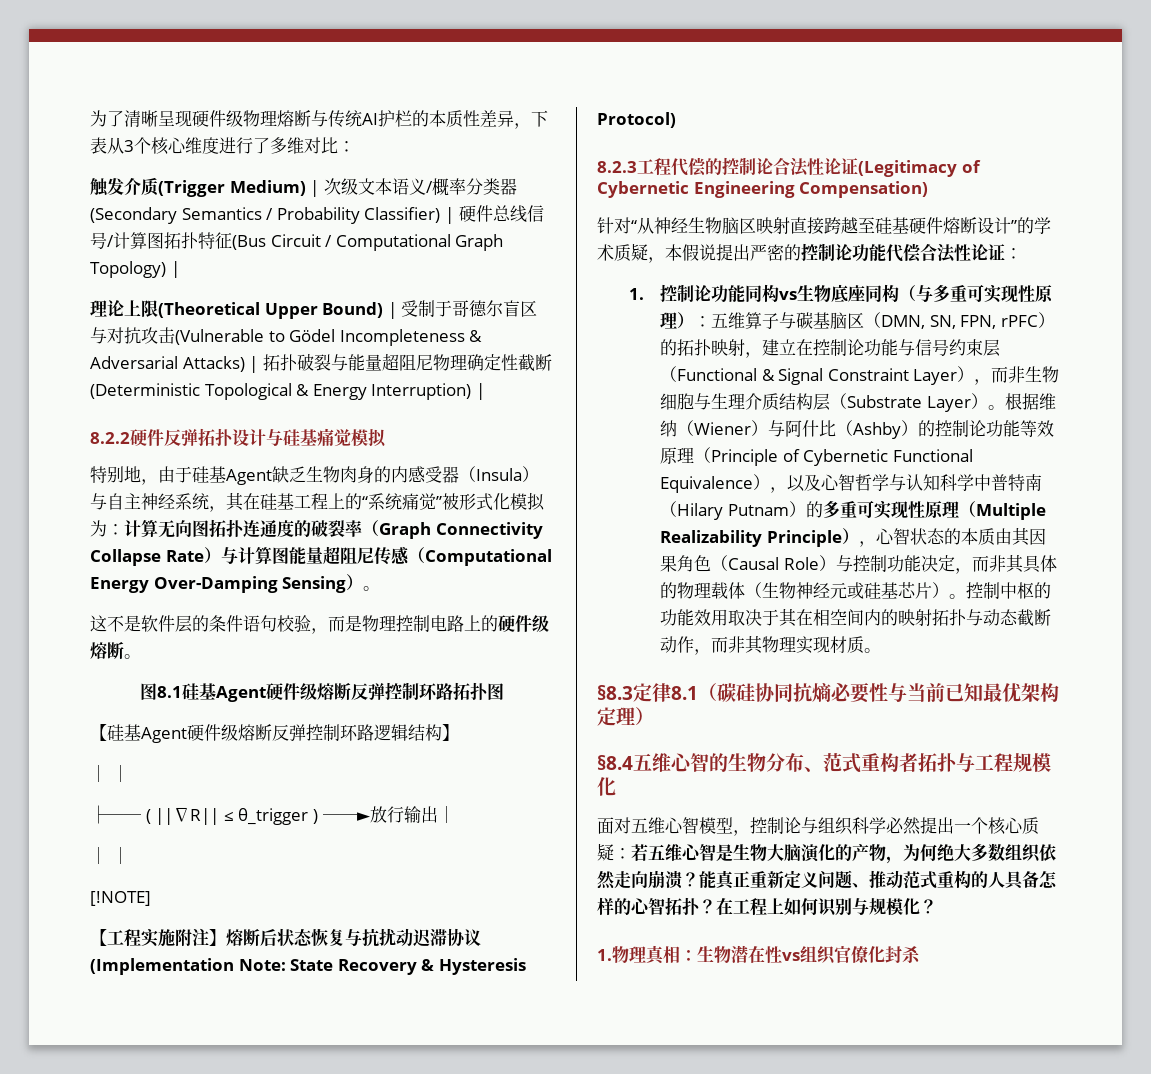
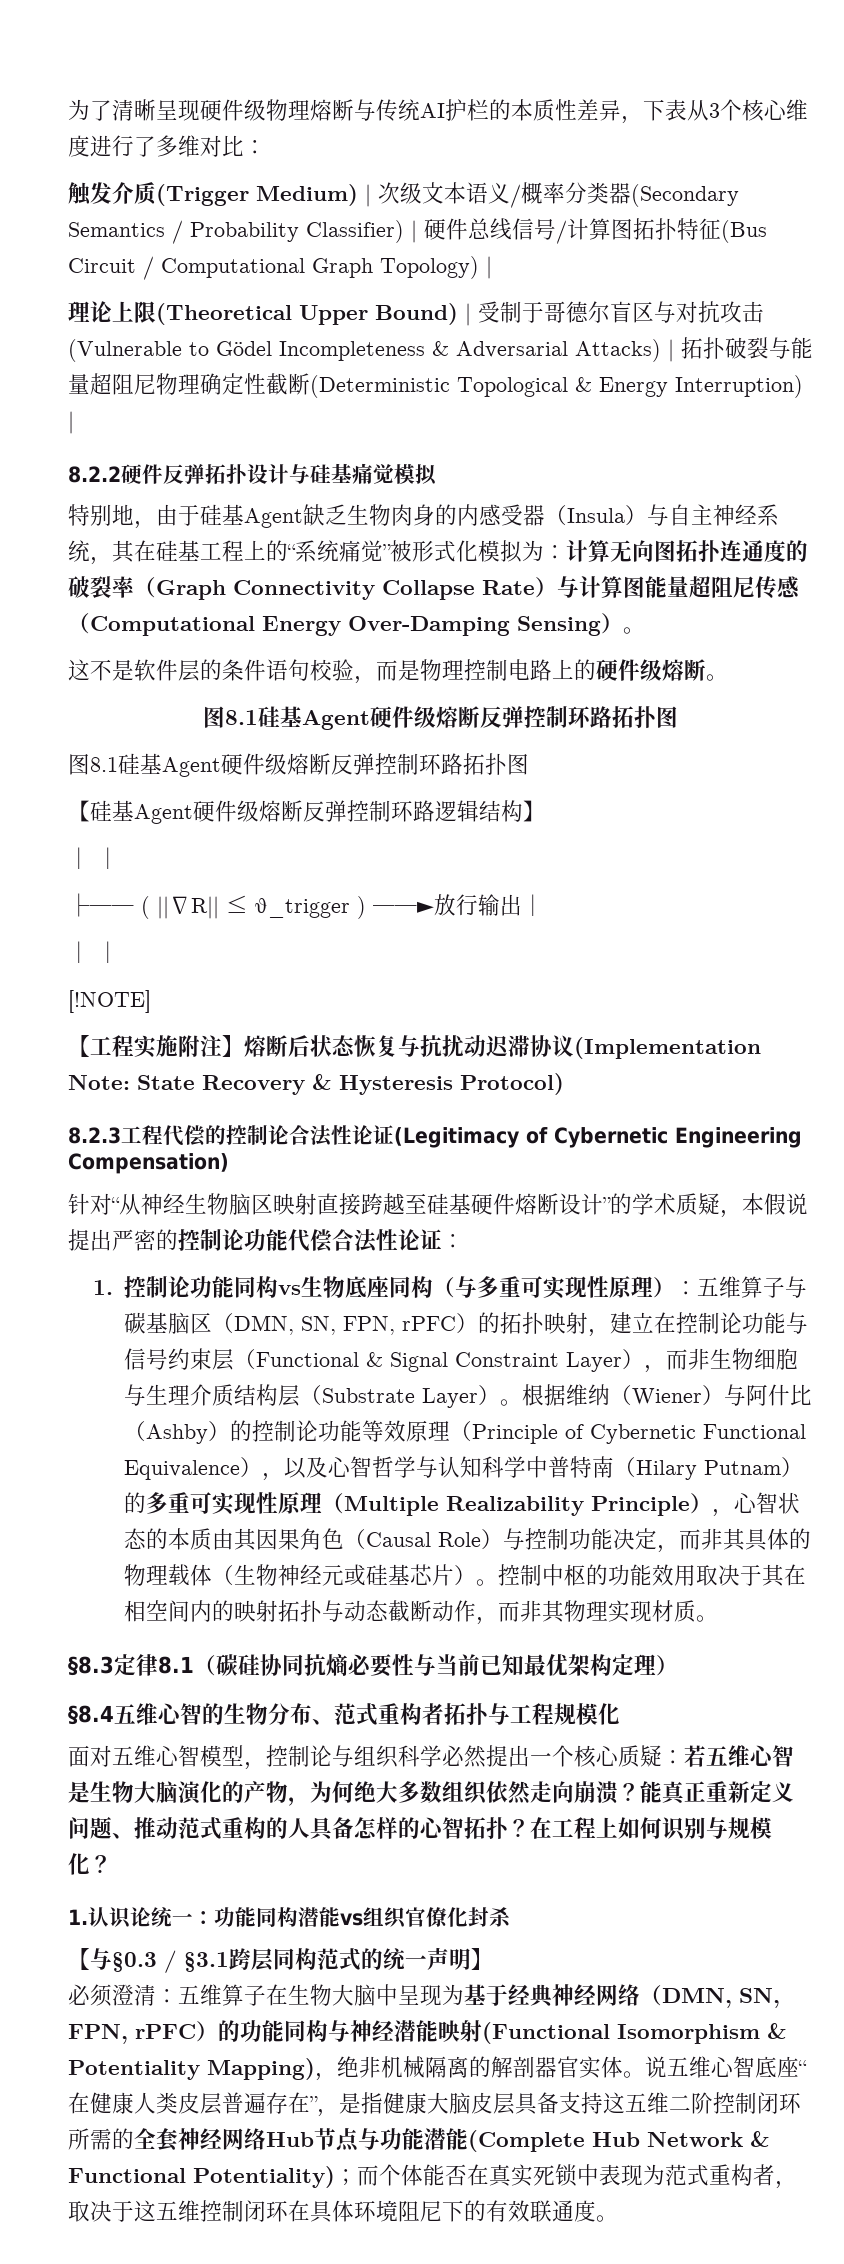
  这不是软件层的条件语句校验，而是物理控制电路上的硬件级熔断。
+ 图8.1硅基Agent硬件级熔断反弹控制环路拓扑图
- 1.物理真相：生物潜在性vs组织官僚化封杀
+ 1.认识论统一：功能同构潜能vs组织官僚化封杀
+ 【与§0.3 / §3.1跨层同构范式的统一声明】
+ 必须澄清：五维算子在生物大脑中呈现为基于经典神经网络（DMN, SN, FPN, rPFC）的功能同构与神经潜能映射(Functional Isomorphism & Potentiality Mapping)，绝非机械隔离的解剖器官实体。说五维心智底座“在健康人类皮层普遍存在”，是指健康大脑皮层具备支持这五维二阶控制闭环所需的全套神经网络Hub节点与功能潜能(Complete Hub Network & Functional Potentiality)；而个体能否在真实死锁中表现为范式重构者，取决于这五维控制闭环在具体环境阻尼下的有效联通度。

